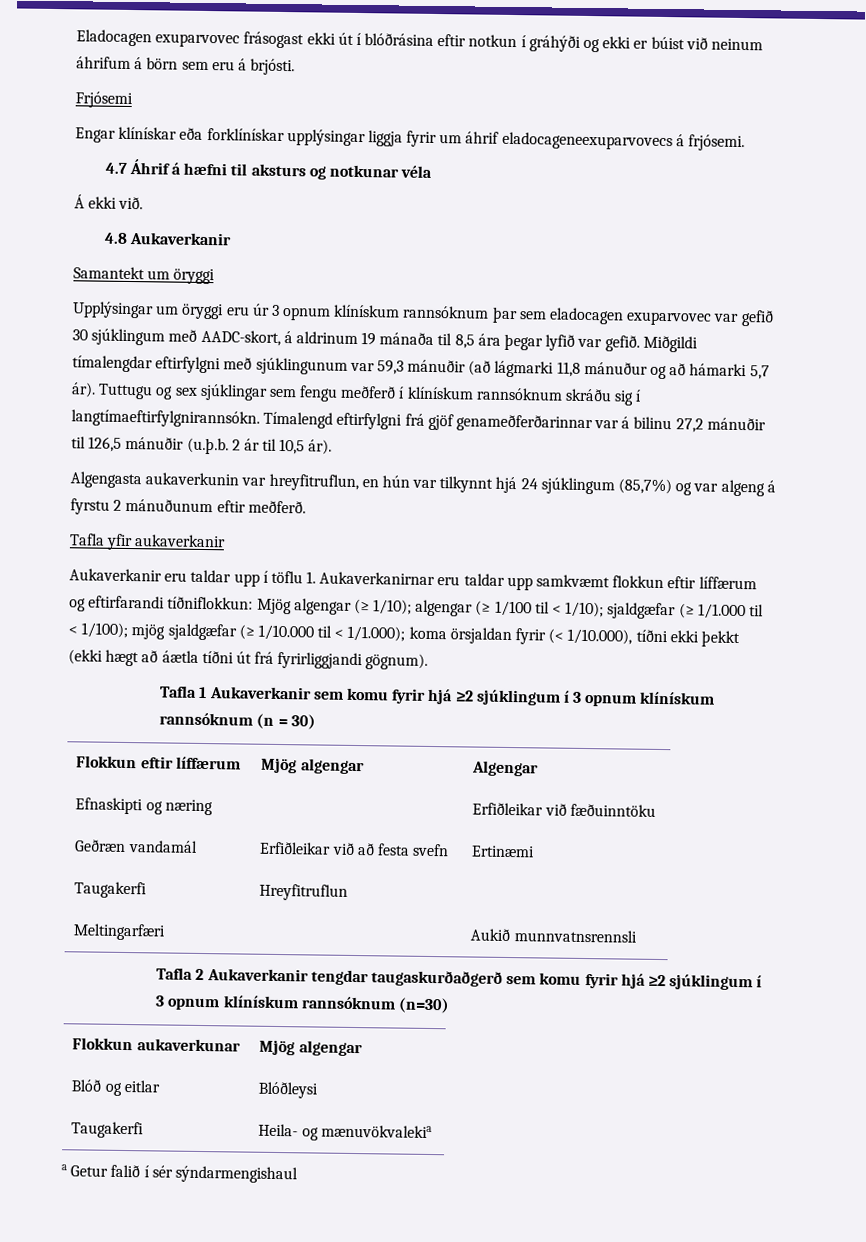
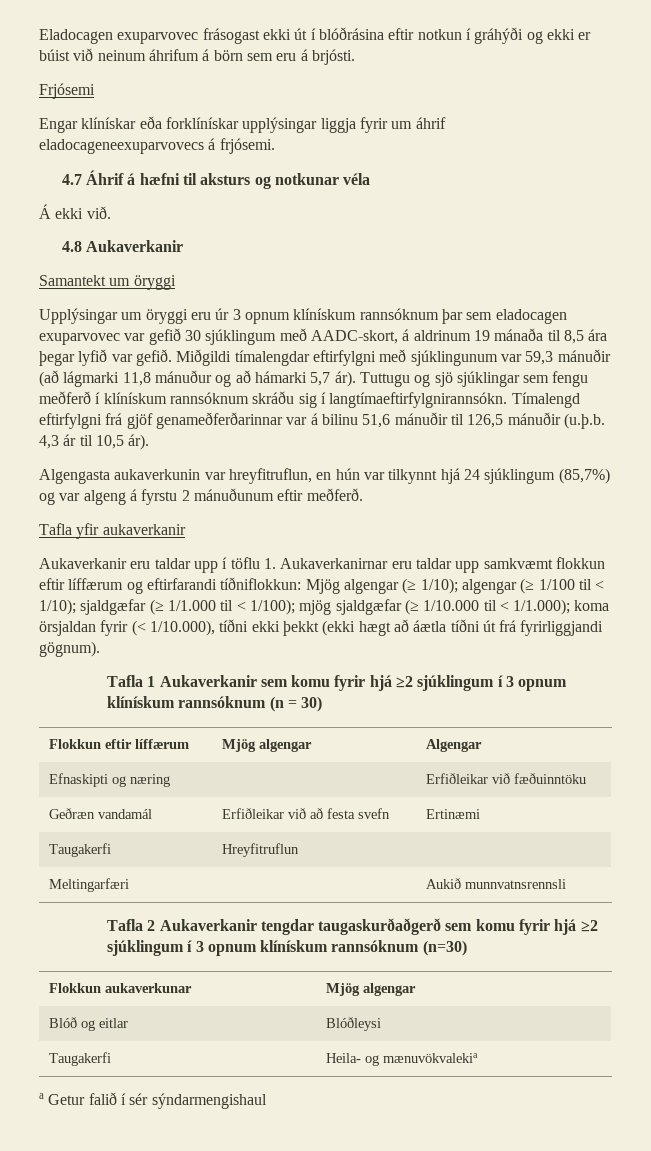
- Tuttugu og sex sjúklingar sem fengu meðferð í klínískum rannsóknum skráðu sig í langtímaeftirfylgnirannsókn.
+ Tuttugu og sjö sjúklingar sem fengu meðferð í klínískum rannsóknum skráðu sig í langtímaeftirfylgnirannsókn.
- Tímalengd eftirfylgni frá gjöf genameðferðarinnar var á bilinu 27,2 mánuðir til 126,5 mánuðir (u.þ.b. 2 ár til 10,5 ár).
+ Tímalengd eftirfylgni frá gjöf genameðferðarinnar var á bilinu 51,6 mánuðir til 126,5 mánuðir (u.þ.b. 4,3 ár til 10,5 ár).

